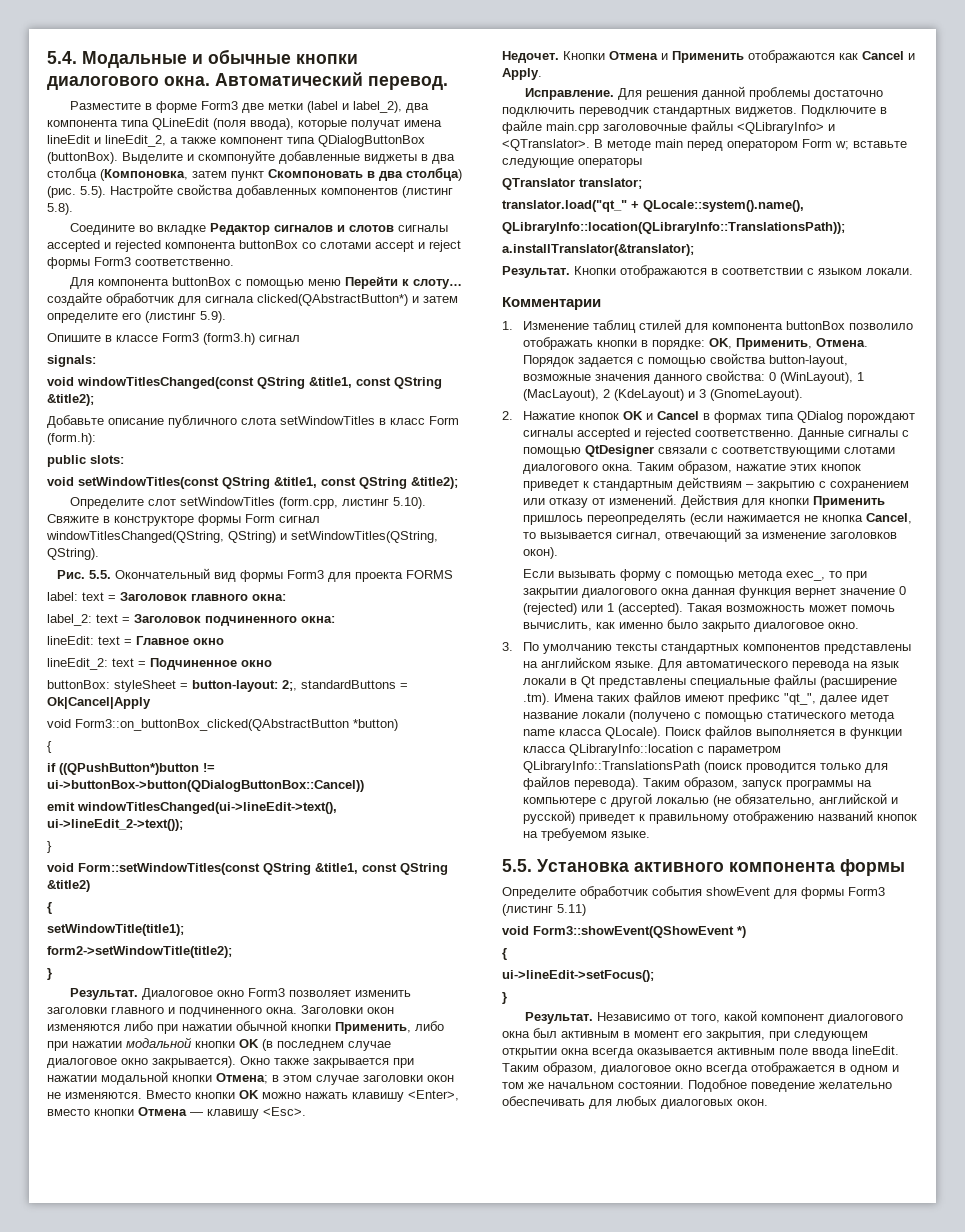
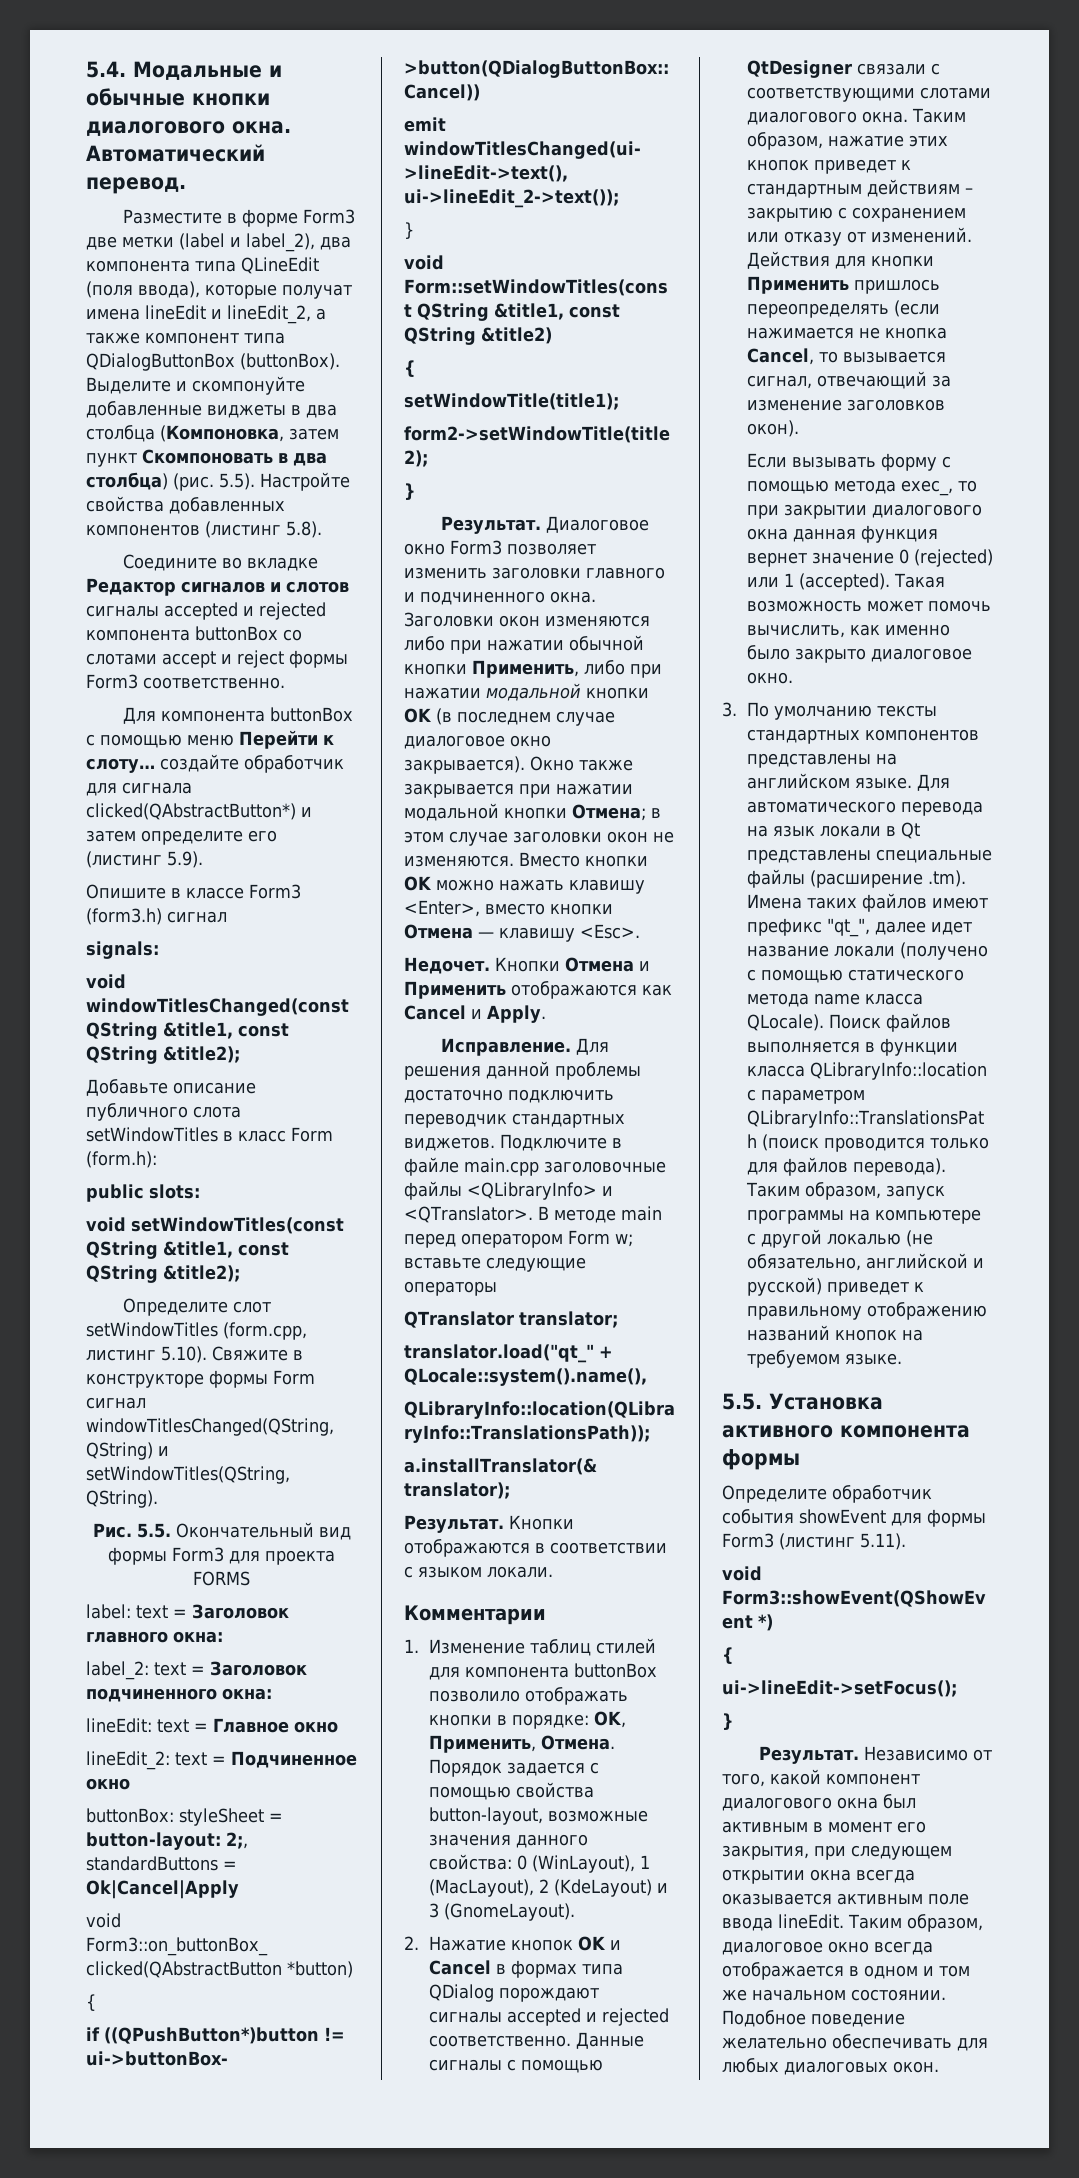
- Определите обработчик события showEvent для формы Form3 (листинг 5.11)
+ Определите обработчик события showEvent для формы Form3 (листинг 5.11).

